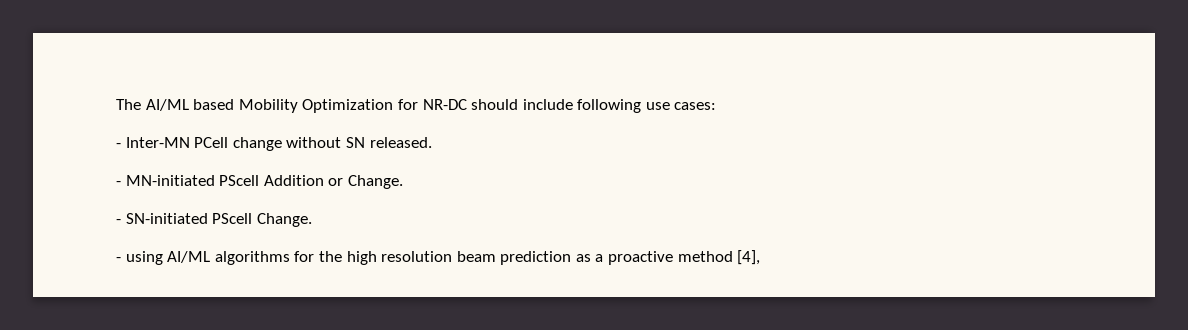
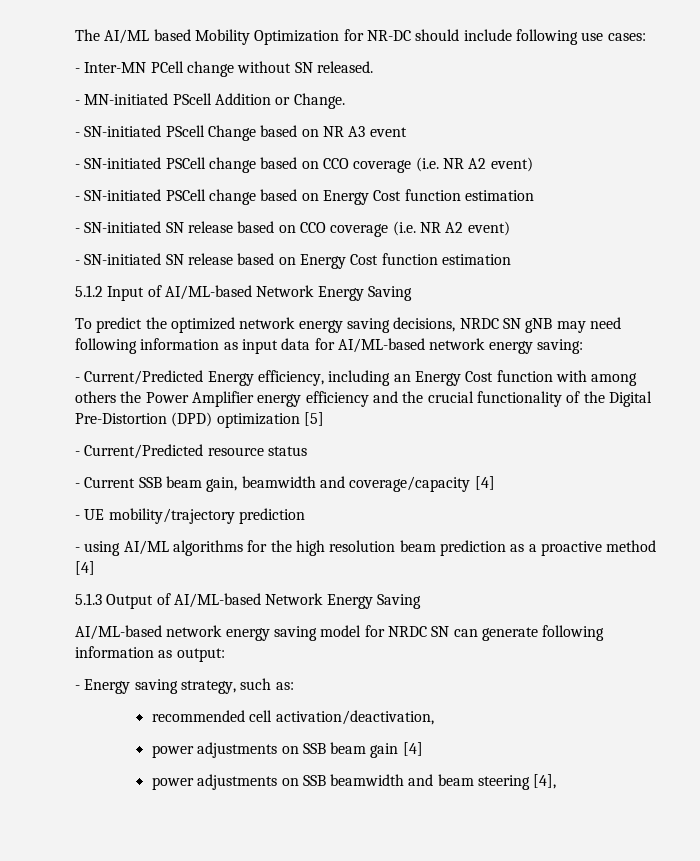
- - SN-initiated PScell Change.
+ - SN-initiated PScell Change based on NR A3 event
+ - SN-initiated PSCell change based on CCO coverage (i.e. NR A2 event)
+ - SN-initiated PSCell change based on Energy Cost function estimation
+ - SN-initiated SN release based on CCO coverage (i.e. NR A2 event)
+ - SN-initiated SN release based on Energy Cost function estimation
+ 5.1.2 Input of AI/ML-based Network Energy Saving
+ To predict the optimized network energy saving decisions, NRDC SN gNB may need following information as input data for AI/ML-based network energy saving:
+ - Current/Predicted Energy efficiency, including an Energy Cost function with among others the Power Amplifier energy efficiency and the crucial functionality of the Digital Pre-Distortion (DPD) optimization [5]
+ - Current/Predicted resource status
+ - Current SSB beam gain, beamwidth and coverage/capacity [4]
+ - UE mobility/trajectory prediction
- - using AI/ML algorithms for the high resolution beam prediction as a proactive method [4],
+ - using AI/ML algorithms for the high resolution beam prediction as a proactive method [4]
+ 5.1.3 Output of AI/ML-based Network Energy Saving
+ AI/ML-based network energy saving model for NRDC SN can generate following information as output:
+ - Energy saving strategy, such as:
+ recommended cell activation/deactivation,
+ power adjustments on SSB beam gain [4]
+ power adjustments on SSB beamwidth and beam steering [4],

